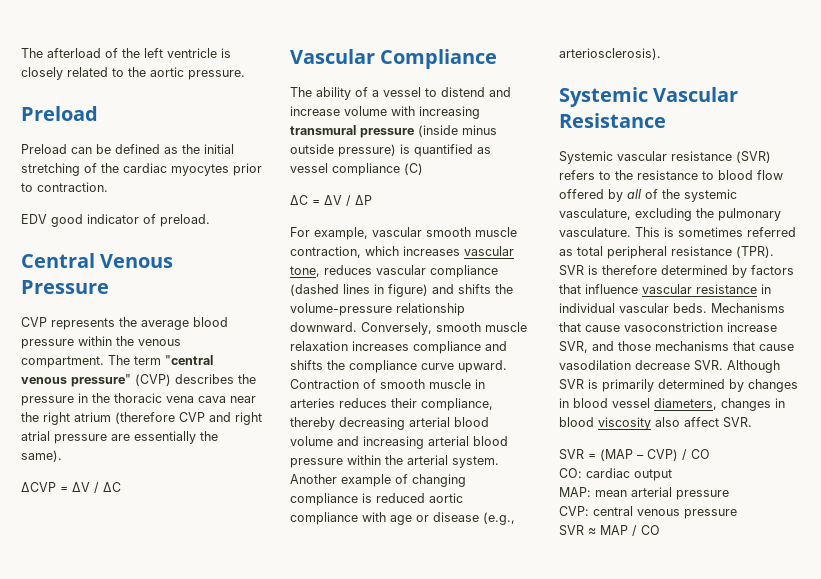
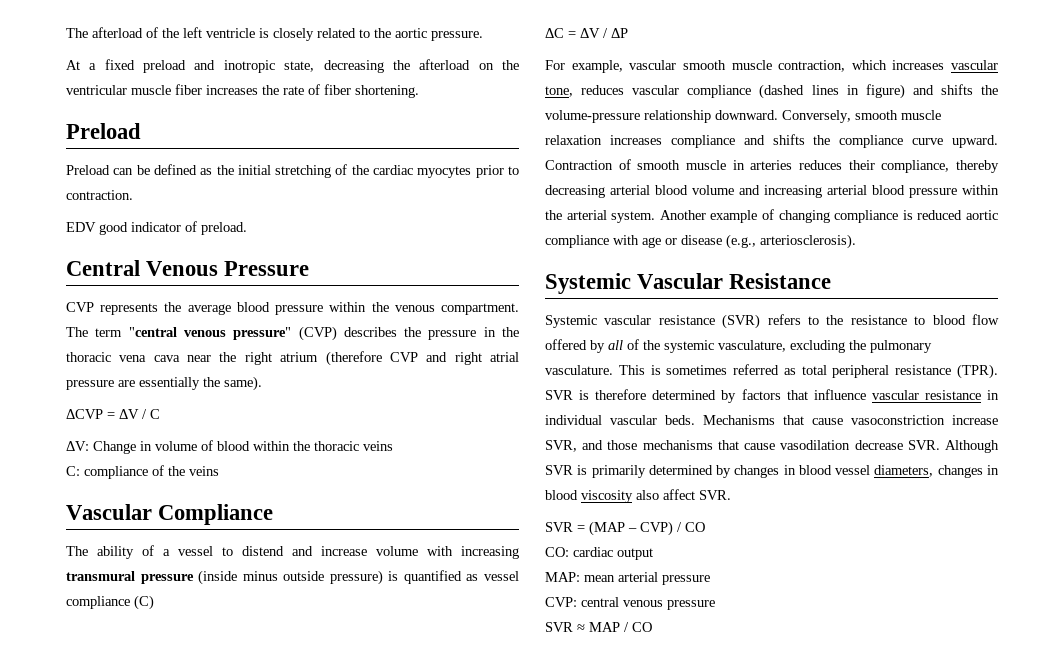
+ At a fixed preload and inotropic state, decreasing the afterload on the ventricular muscle fiber increases the rate of fiber shortening.
- ΔCVP = ΔV / ΔC
+ ΔCVP = ΔV / C
+ ΔV: Change in volume of blood within the thoracic veins
+ C: compliance of the veins

